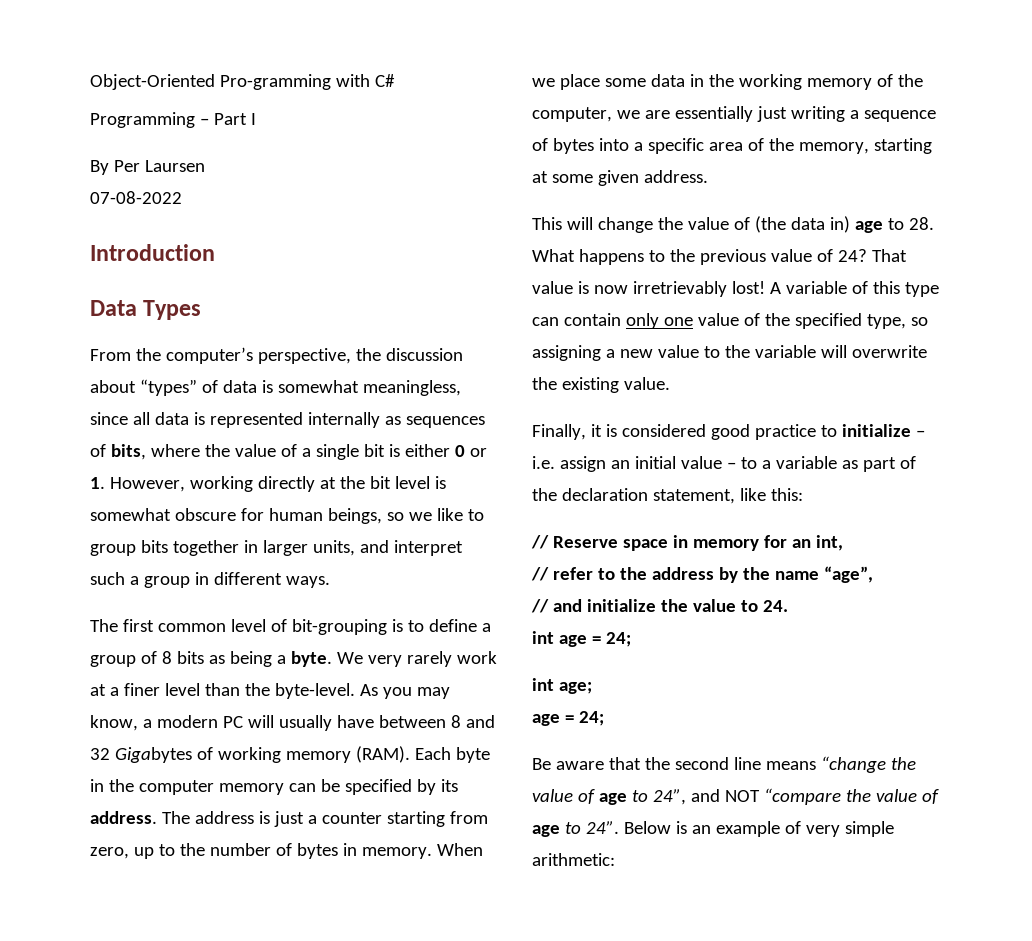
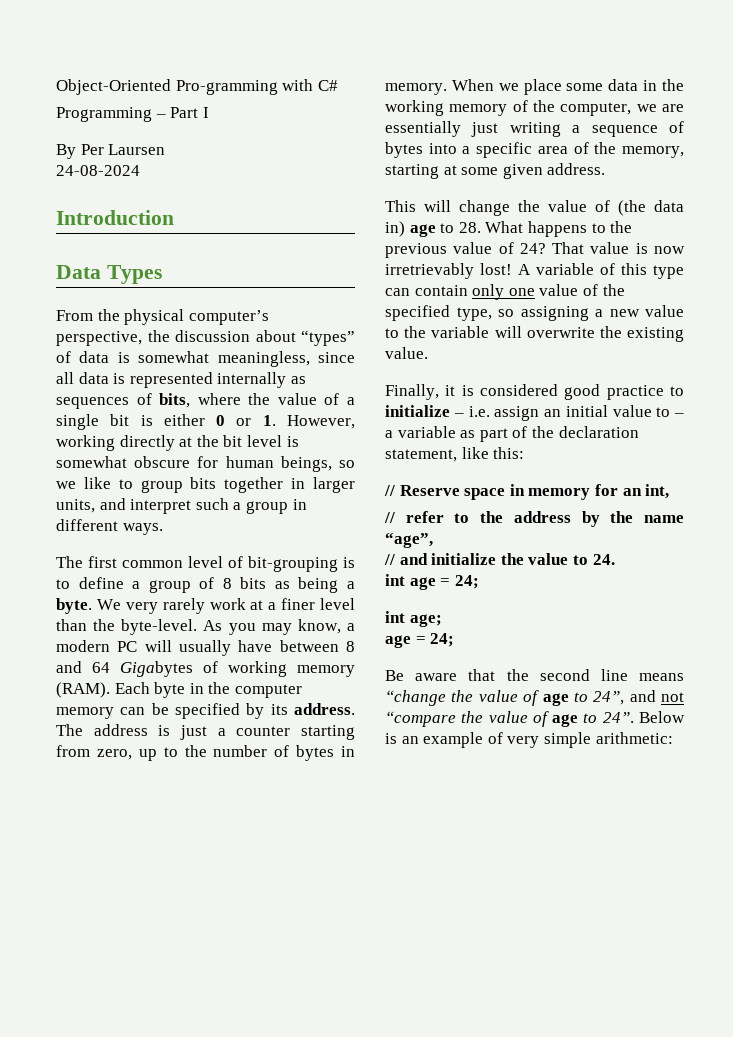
- 07-08-2022
+ 24-08-2024
- From the computer’s perspective, the discussion about “types” of data is somewhat meaningless, since all data is represented internally as sequences of bits, where the value of a single bit is either 0 or 1. However, working directly at the bit level is somewhat obscure for human beings, so we like to group bits together in larger units, and interpret such a group in different ways.
+ From the physical computer’s perspective, the discussion about “types” of data is somewhat meaningless, since all data is represented internally as sequences of bits, where the value of a single bit is either 0 or 1. However, working directly at the bit level is somewhat obscure for human beings, so we like to group bits together in larger units, and interpret such a group in different ways.
- As you may know, a modern PC will usually have between 8 and 32 Gigabytes of working memory (RAM).
+ As you may know, a modern PC will usually have between 8 and 64 Gigabytes of working memory (RAM).
- Finally, it is considered good practice to initialize – i.e. assign an initial value – to a variable as part of the declaration statement, like this:
+ Finally, it is considered good practice to initialize – i.e. assign an initial value to – a variable as part of the declaration statement, like this:
- Be aware that the second line means “change the value of age to 24”, and NOT “compare the value of age to 24”.
+ Be aware that the second line means “change the value of age to 24”, and not “compare the value of age to 24”.

